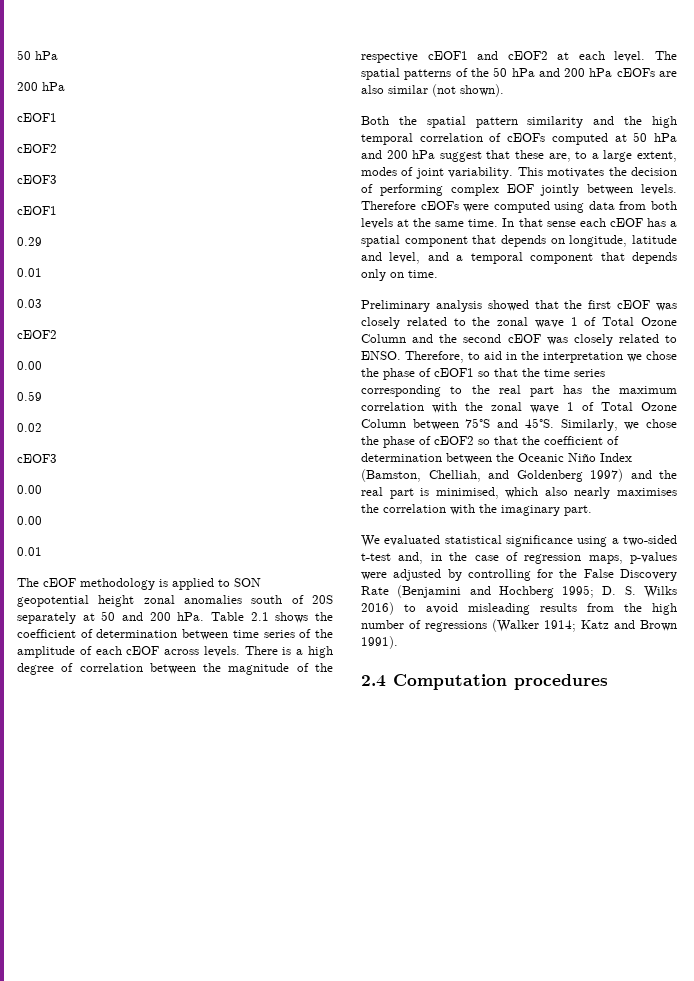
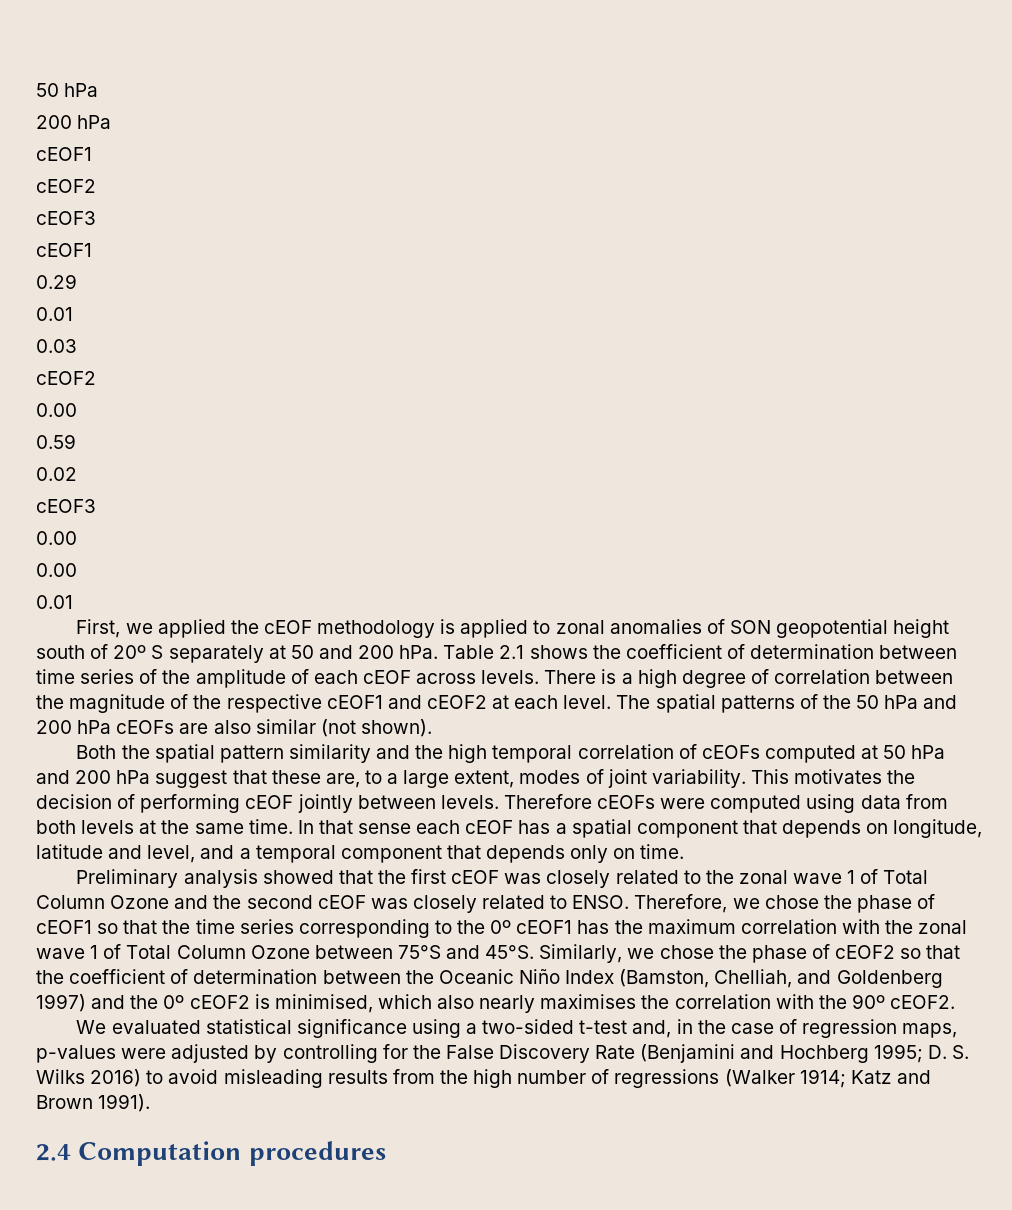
- The cEOF methodology is applied to SON geopotential height zonal anomalies south of 20S separately at 50 and 200 hPa.
+ First, we applied the cEOF methodology is applied to zonal anomalies of SON geopotential height south of 20º S separately at 50 and 200 hPa.
- This motivates the decision of performing complex EOF jointly between levels.
+ This motivates the decision of performing cEOF jointly between levels.
- Preliminary analysis showed that the first cEOF was closely related to the zonal wave 1 of Total Ozone Column and the second cEOF was closely related to ENSO.
+ Preliminary analysis showed that the first cEOF was closely related to the zonal wave 1 of Total Column Ozone and the second cEOF was closely related to ENSO.
- Therefore, to aid in the interpretation we chose the phase of cEOF1 so that the time series corresponding to the real part has the maximum correlation with the zonal wave 1 of Total Ozone Column between 75°S and 45°S.
+ Therefore, we chose the phase of cEOF1 so that the time series corresponding to the 0º cEOF1 has the maximum correlation with the zonal wave 1 of Total Column Ozone between 75°S and 45°S.
- Similarly, we chose the phase of cEOF2 so that the coefficient of determination between the Oceanic Niño Index (Bamston, Chelliah, and Goldenberg 1997) and the real part is minimised, which also nearly maximises the correlation with the imaginary part.
+ Similarly, we chose the phase of cEOF2 so that the coefficient of determination between the Oceanic Niño Index (Bamston, Chelliah, and Goldenberg 1997) and the 0º cEOF2 is minimised, which also nearly maximises the correlation with the 90º cEOF2.

